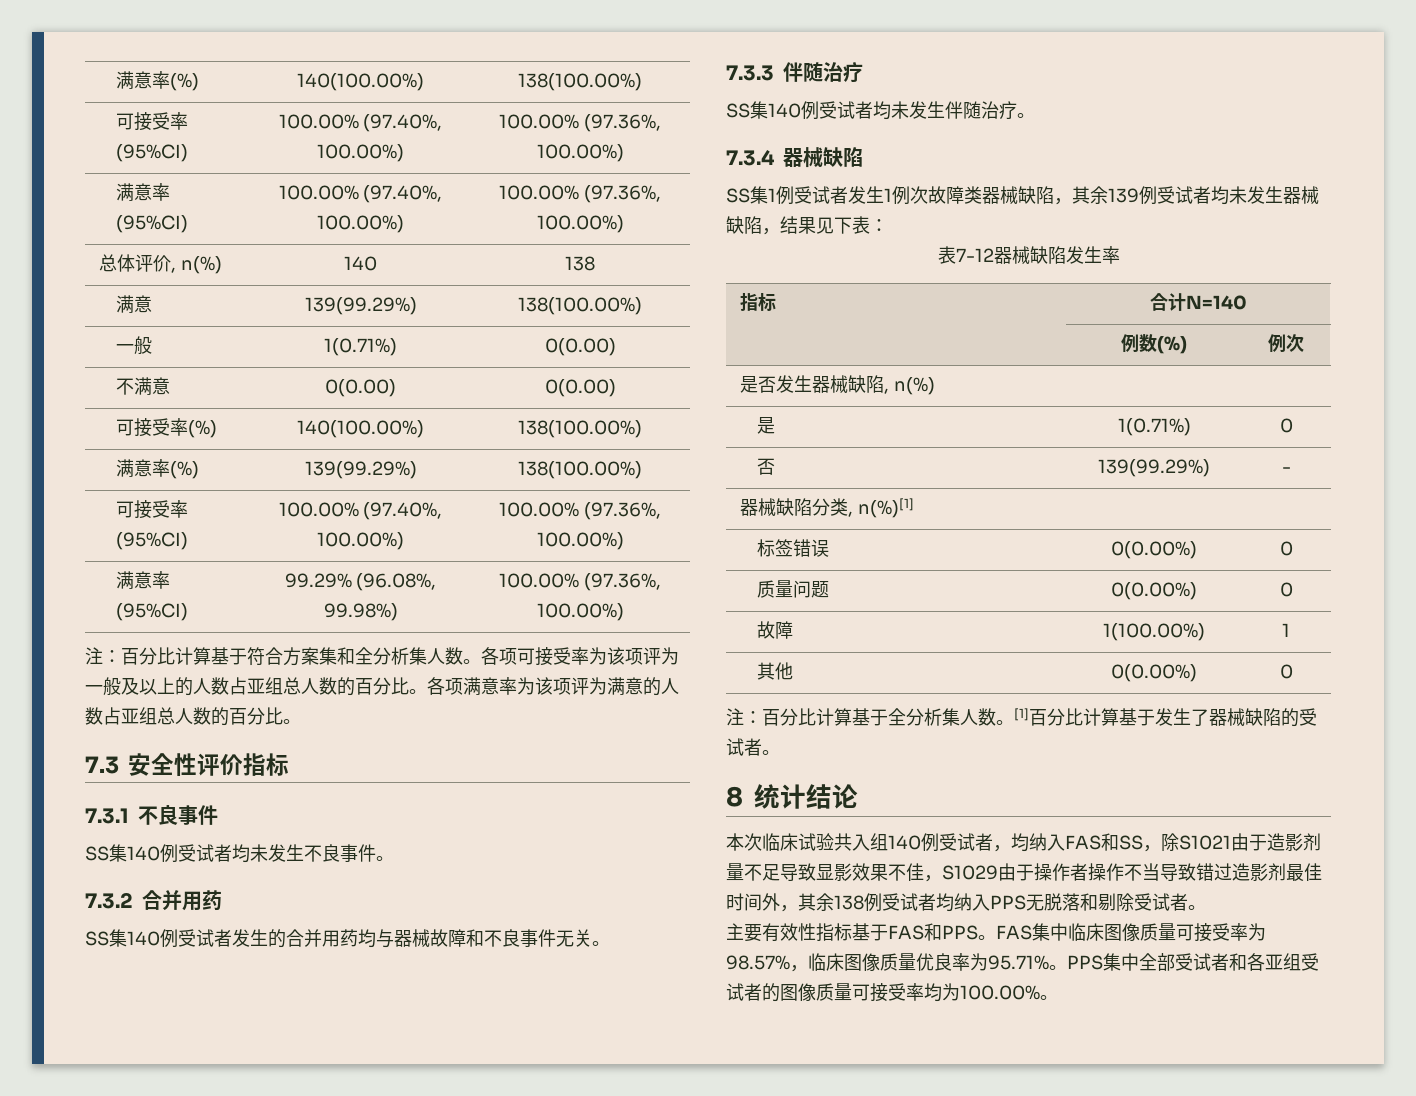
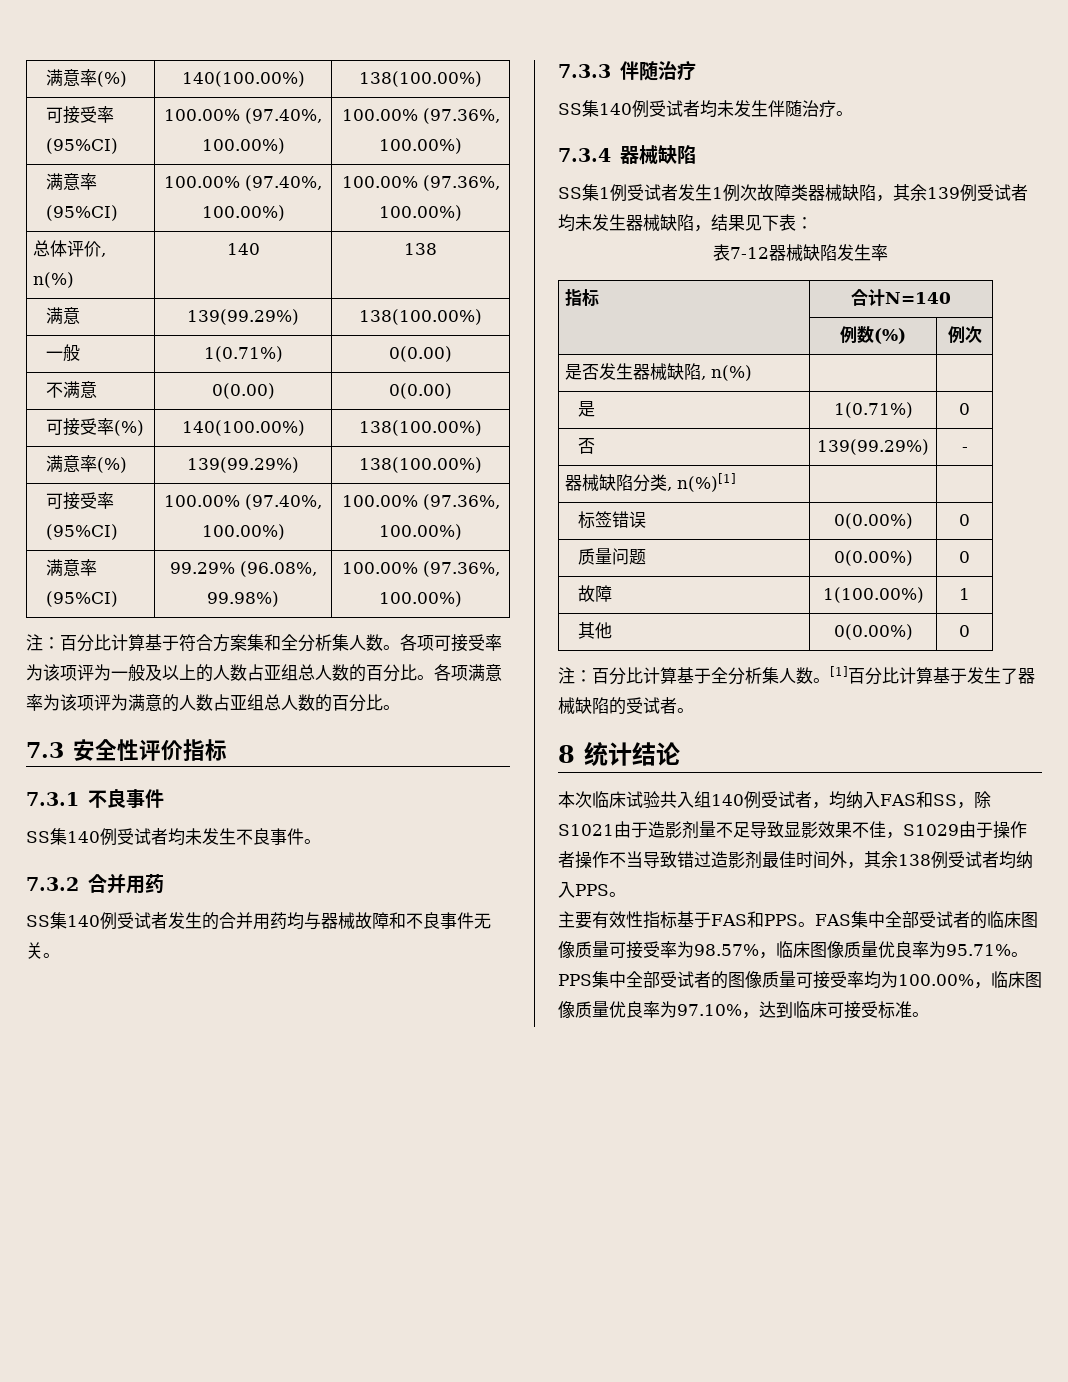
- 本次临床试验共入组140例受试者，均纳入FAS和SS，除S1021由于造影剂量不足导致显影效果不佳，S1029由于操作者操作不当导致错过造影剂最佳时间外，其余138例受试者均纳入PPS无脱落和剔除受试者。
+ 本次临床试验共入组140例受试者，均纳入FAS和SS，除S1021由于造影剂量不足导致显影效果不佳，S1029由于操作者操作不当导致错过造影剂最佳时间外，其余138例受试者均纳入PPS。
- FAS集中临床图像质量可接受率为98.57%，临床图像质量优良率为95.71%。
+ FAS集中全部受试者的临床图像质量可接受率为98.57%，临床图像质量优良率为95.71%。
- PPS集中全部受试者和各亚组受试者的图像质量可接受率均为100.00%。
+ PPS集中全部受试者的图像质量可接受率均为100.00%，临床图像质量优良率为97.10%，达到临床可接受标准。

